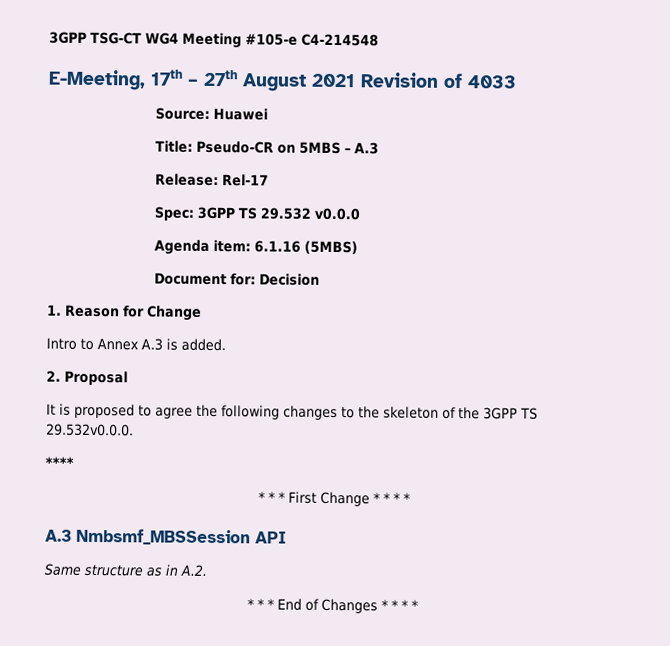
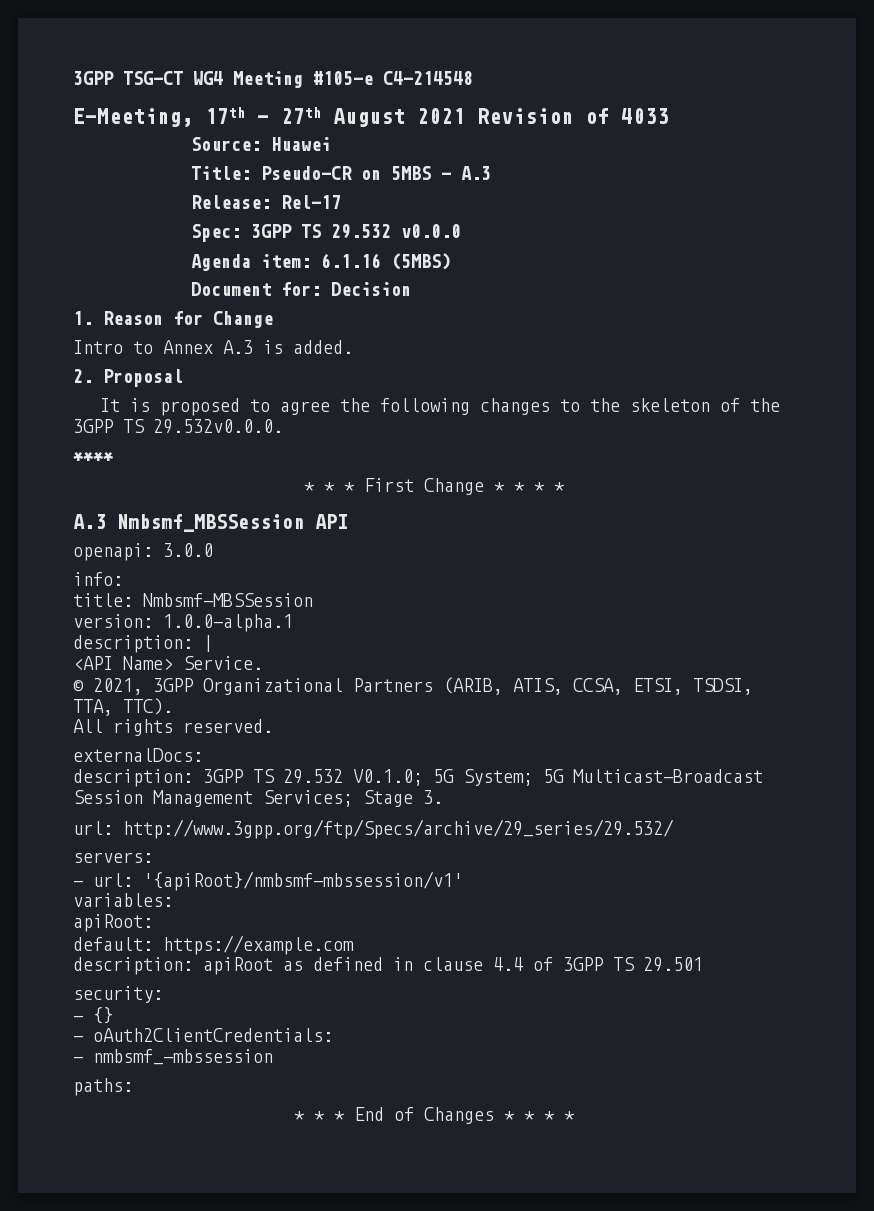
- Same structure as in A.2.
+ openapi: 3.0.0
+ info:
+ title: Nmbsmf-MBSSession
+ version: 1.0.0-alpha.1
+ description: |
+ <API Name> Service.
+ © 2021, 3GPP Organizational Partners (ARIB, ATIS, CCSA, ETSI, TSDSI, TTA, TTC).
+ All rights reserved.
+ externalDocs:
+ description: 3GPP TS 29.532 V0.1.0; 5G System; 5G Multicast-Broadcast Session Management Services; Stage 3.
+ url: http://www.3gpp.org/ftp/Specs/archive/29_series/29.532/
+ servers:
+ - url: '{apiRoot}/nmbsmf-mbssession/v1'
+ variables:
+ apiRoot:
+ default: https://example.com
+ description: apiRoot as defined in clause 4.4 of 3GPP TS 29.501
+ security:
+ - {}
+ - oAuth2ClientCredentials:
+ - nmbsmf_-mbssession
+ paths:

